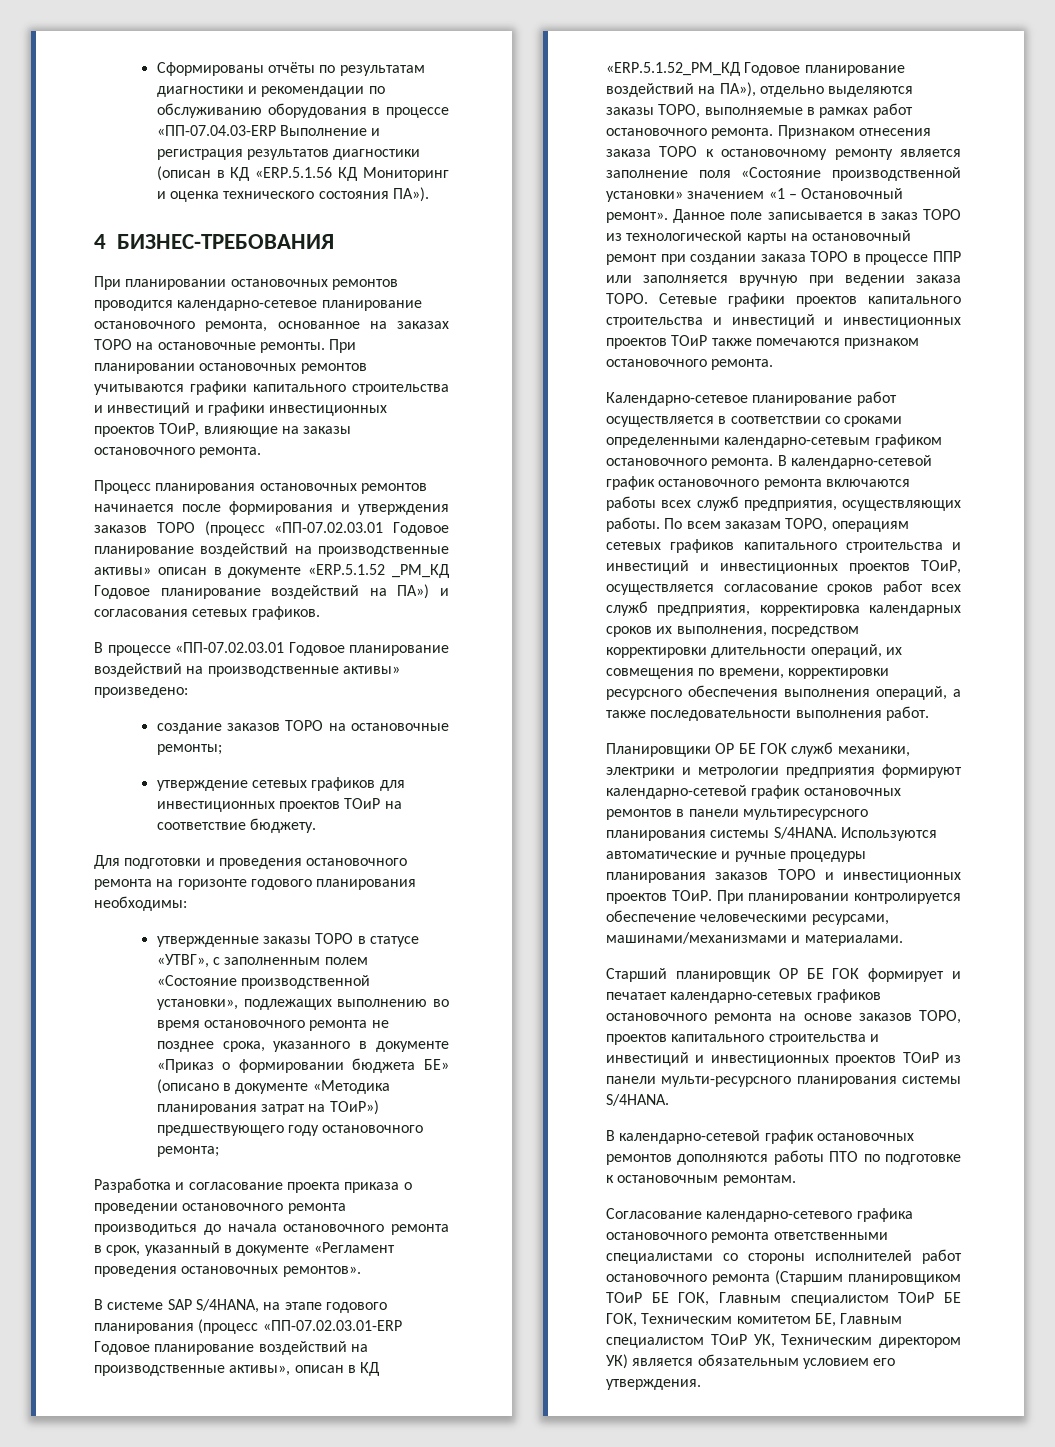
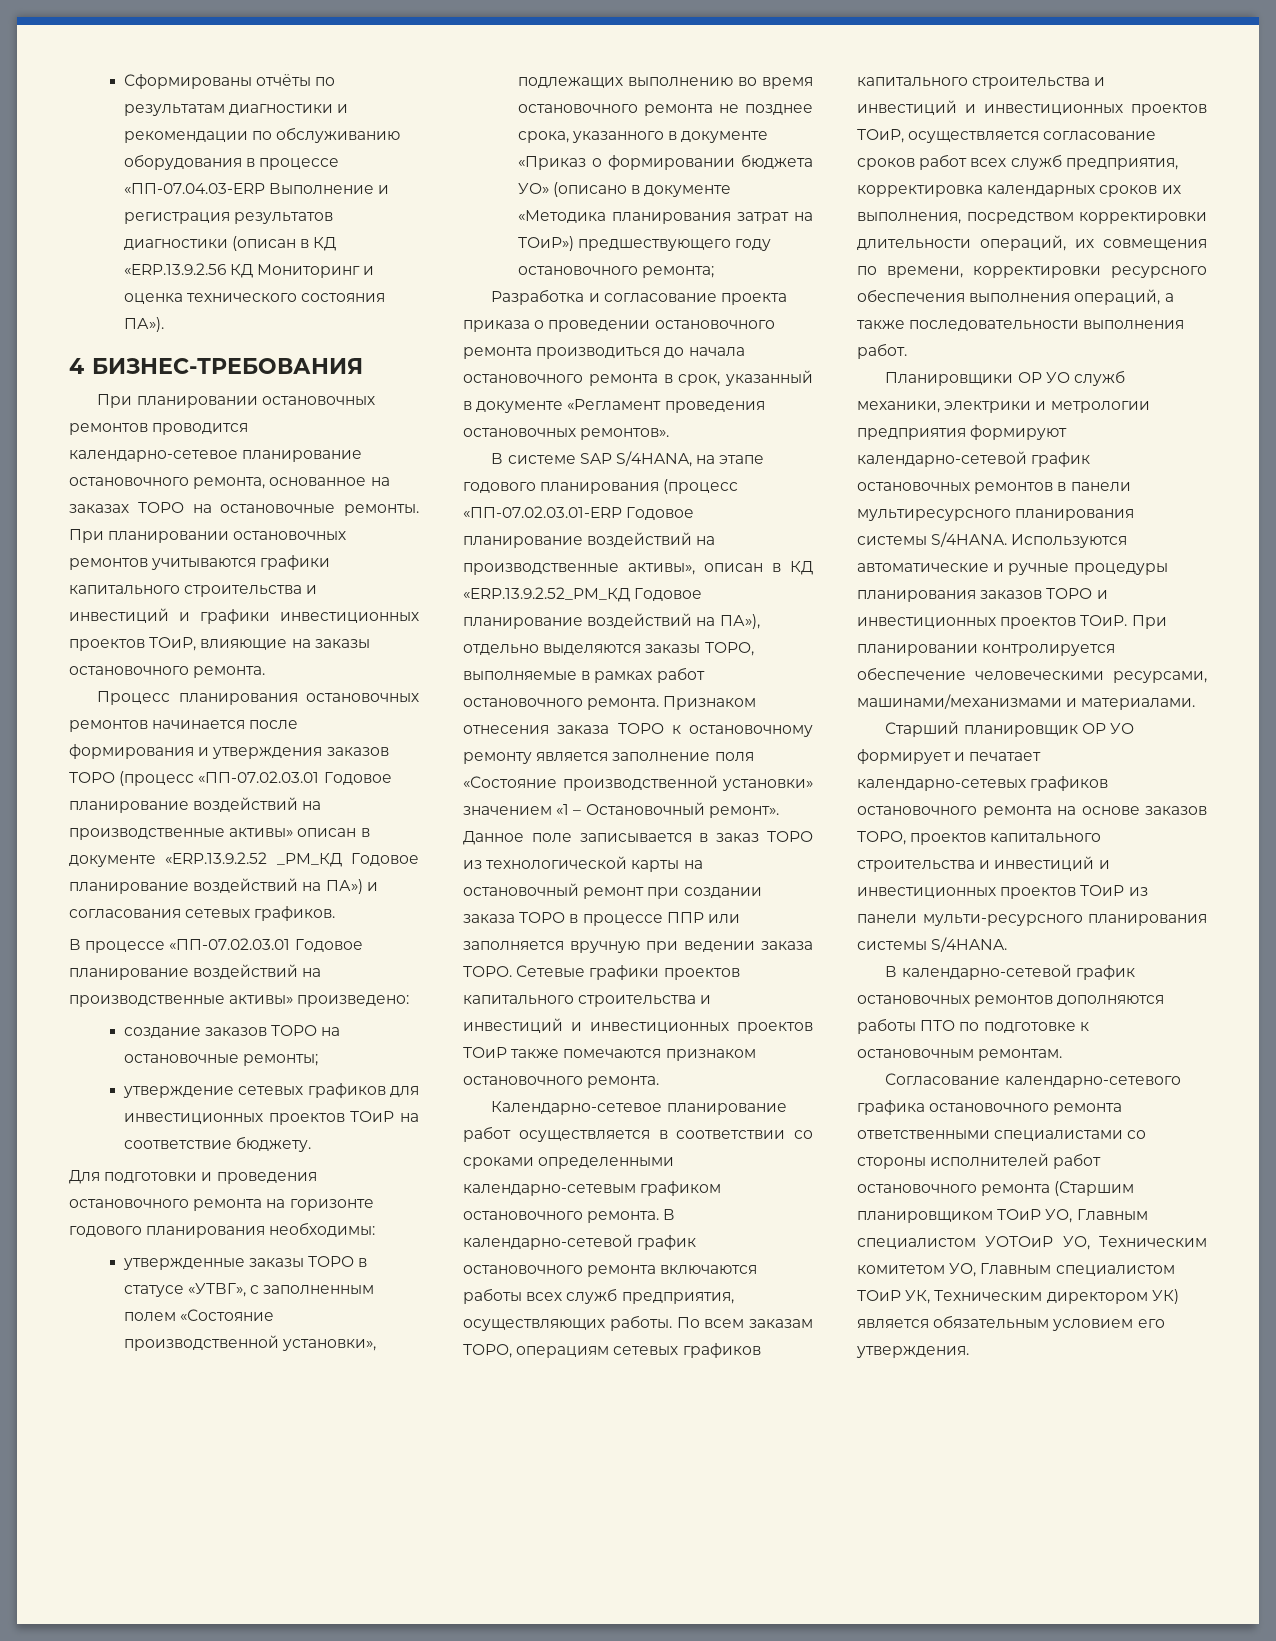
- Сформированы отчёты по результатам диагностики и рекомендации по обслуживанию оборудования в процессе «ПП-07.04.03-ERP Выполнение и регистрация результатов диагностики (описан в КД «ERP.5.1.56 КД Мониторинг и оценка технического состояния ПА»).
+ Сформированы отчёты по результатам диагностики и рекомендации по обслуживанию оборудования в процессе «ПП-07.04.03-ERP Выполнение и регистрация результатов диагностики (описан в КД «ERP.13.9.2.56 КД Мониторинг и оценка технического состояния ПА»).
- Процесс планирования остановочных ремонтов начинается после формирования и утверждения заказов ТОРО (процесс «ПП-07.02.03.01 Годовое планирование воздействий на производственные активы» описан в документе «ERP.5.1.52 _PM_КД Годовое планирование воздействий на ПА») и согласования сетевых графиков.
+ Процесс планирования остановочных ремонтов начинается после формирования и утверждения заказов ТОРО (процесс «ПП-07.02.03.01 Годовое планирование воздействий на производственные активы» описан в документе «ERP.13.9.2.52 _PM_КД Годовое планирование воздействий на ПА») и согласования сетевых графиков.
- утвержденные заказы ТОРО в статусе «УТВГ», с заполненным полем «Состояние производственной установки», подлежащих выполнению во время остановочного ремонта не позднее срока, указанного в документе «Приказ о формировании бюджета БЕ» (описано в документе «Методика планирования затрат на ТОиР») предшествующего году остановочного ремонта;
+ утвержденные заказы ТОРО в статусе «УТВГ», с заполненным полем «Состояние производственной установки», подлежащих выполнению во время остановочного ремонта не позднее срока, указанного в документе «Приказ о формировании бюджета УО» (описано в документе «Методика планирования затрат на ТОиР») предшествующего году остановочного ремонта;
- В системе SAP S/4HANA, на этапе годового планирования (процесс «ПП-07.02.03.01-ERP Годовое планирование воздействий на производственные активы», описан в КД «ERP.5.1.52_PM_КД Годовое планирование воздействий на ПА»), отдельно выделяются заказы ТОРО, выполняемые в рамках работ остановочного ремонта.
+ В системе SAP S/4HANA, на этапе годового планирования (процесс «ПП-07.02.03.01-ERP Годовое планирование воздействий на производственные активы», описан в КД «ERP.13.9.2.52_PM_КД Годовое планирование воздействий на ПА»), отдельно выделяются заказы ТОРО, выполняемые в рамках работ остановочного ремонта.
- Планировщики ОР БЕ ГОК служб механики, электрики и метрологии предприятия формируют календарно-сетевой график остановочных ремонтов в панели мультиресурсного планирования системы S/4HANA.
+ Планировщики ОР УО служб механики, электрики и метрологии предприятия формируют календарно-сетевой график остановочных ремонтов в панели мультиресурсного планирования системы S/4HANA.
- Старший планировщик ОР БЕ ГОК формирует и печатает календарно-сетевых графиков остановочного ремонта на основе заказов ТОРО, проектов капитального строительства и инвестиций и инвестиционных проектов ТОиР из панели мульти-ресурсного планирования системы S/4HANA.
+ Старший планировщик ОР УО формирует и печатает календарно-сетевых графиков остановочного ремонта на основе заказов ТОРО, проектов капитального строительства и инвестиций и инвестиционных проектов ТОиР из панели мульти-ресурсного планирования системы S/4HANA.
- Согласование календарно-сетевого графика остановочного ремонта ответственными специалистами со стороны исполнителей работ остановочного ремонта (Старшим планировщиком ТОиР БЕ ГОК, Главным специалистом ТОиР БЕ ГОК, Техническим комитетом БЕ, Главным специалистом ТОиР УК, Техническим директором УК) является обязательным условием его утверждения.
+ Согласование календарно-сетевого графика остановочного ремонта ответственными специалистами со стороны исполнителей работ остановочного ремонта (Старшим планировщиком ТОиР УО, Главным специалистом УОТОиР УО, Техническим комитетом УО, Главным специалистом ТОиР УК, Техническим директором УК) является обязательным условием его утверждения.

